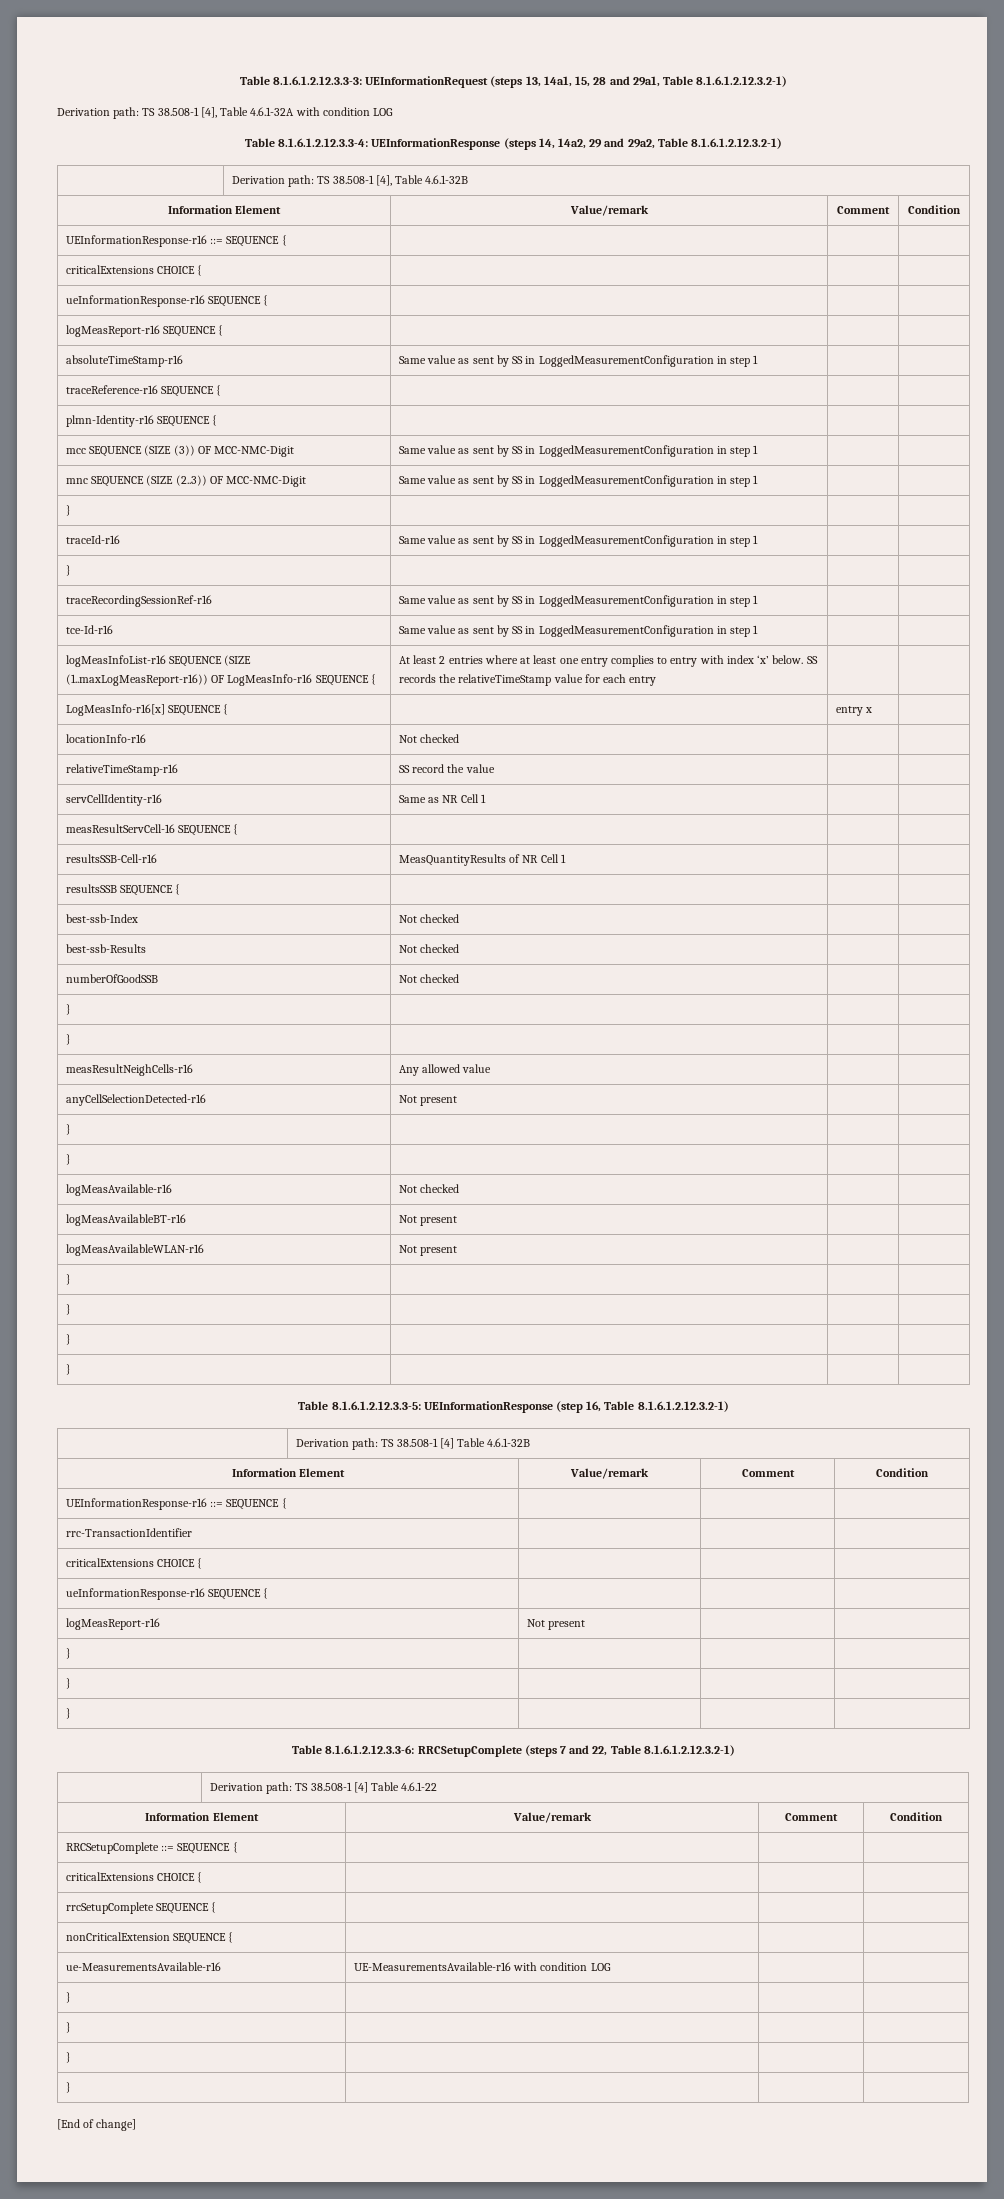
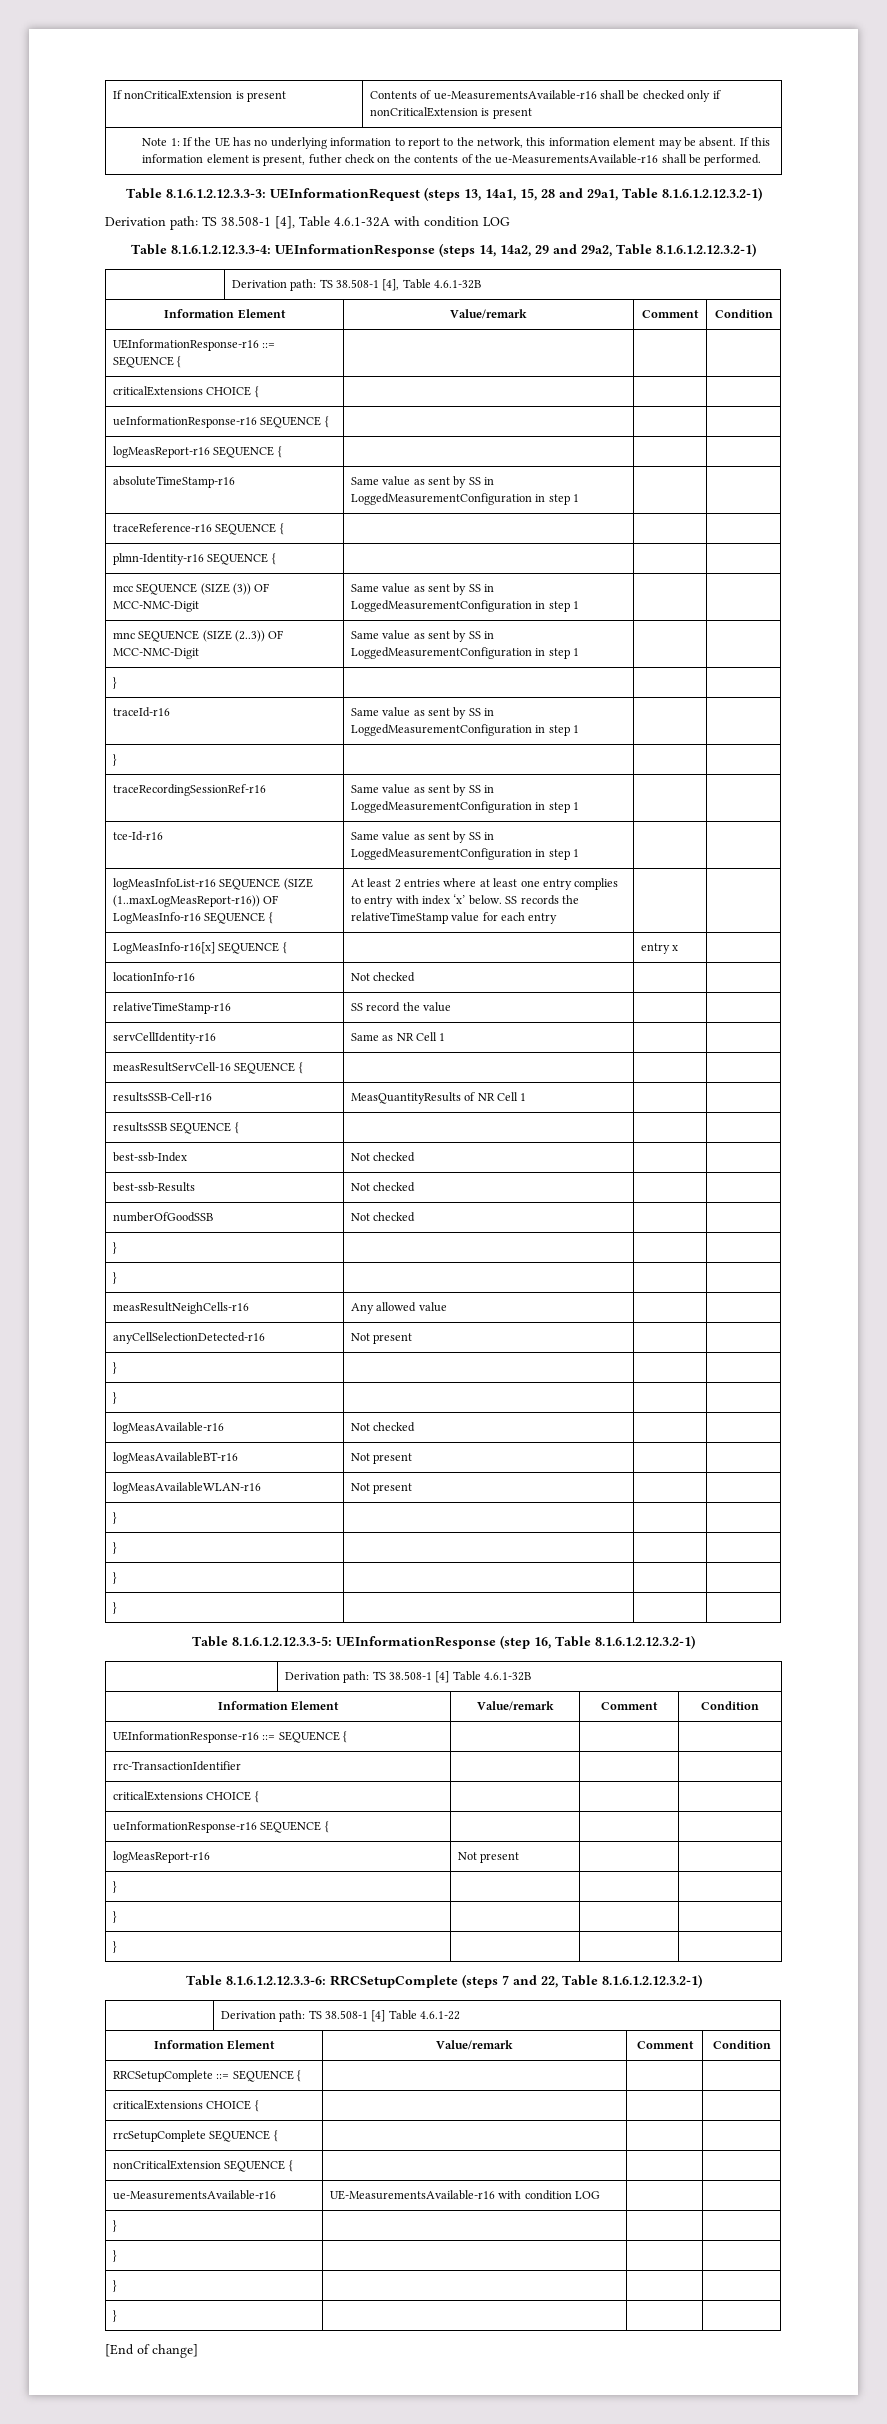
+ If nonCriticalExtension is present | Contents of ue-MeasurementsAvailable-r16 shall be checked only if nonCriticalExtension is present
+ Note 1: If the UE has no underlying information to report to the network, this information element may be absent. If this information element is present, futher check on the contents of the ue-MeasurementsAvailable-r16 shall be performed.

